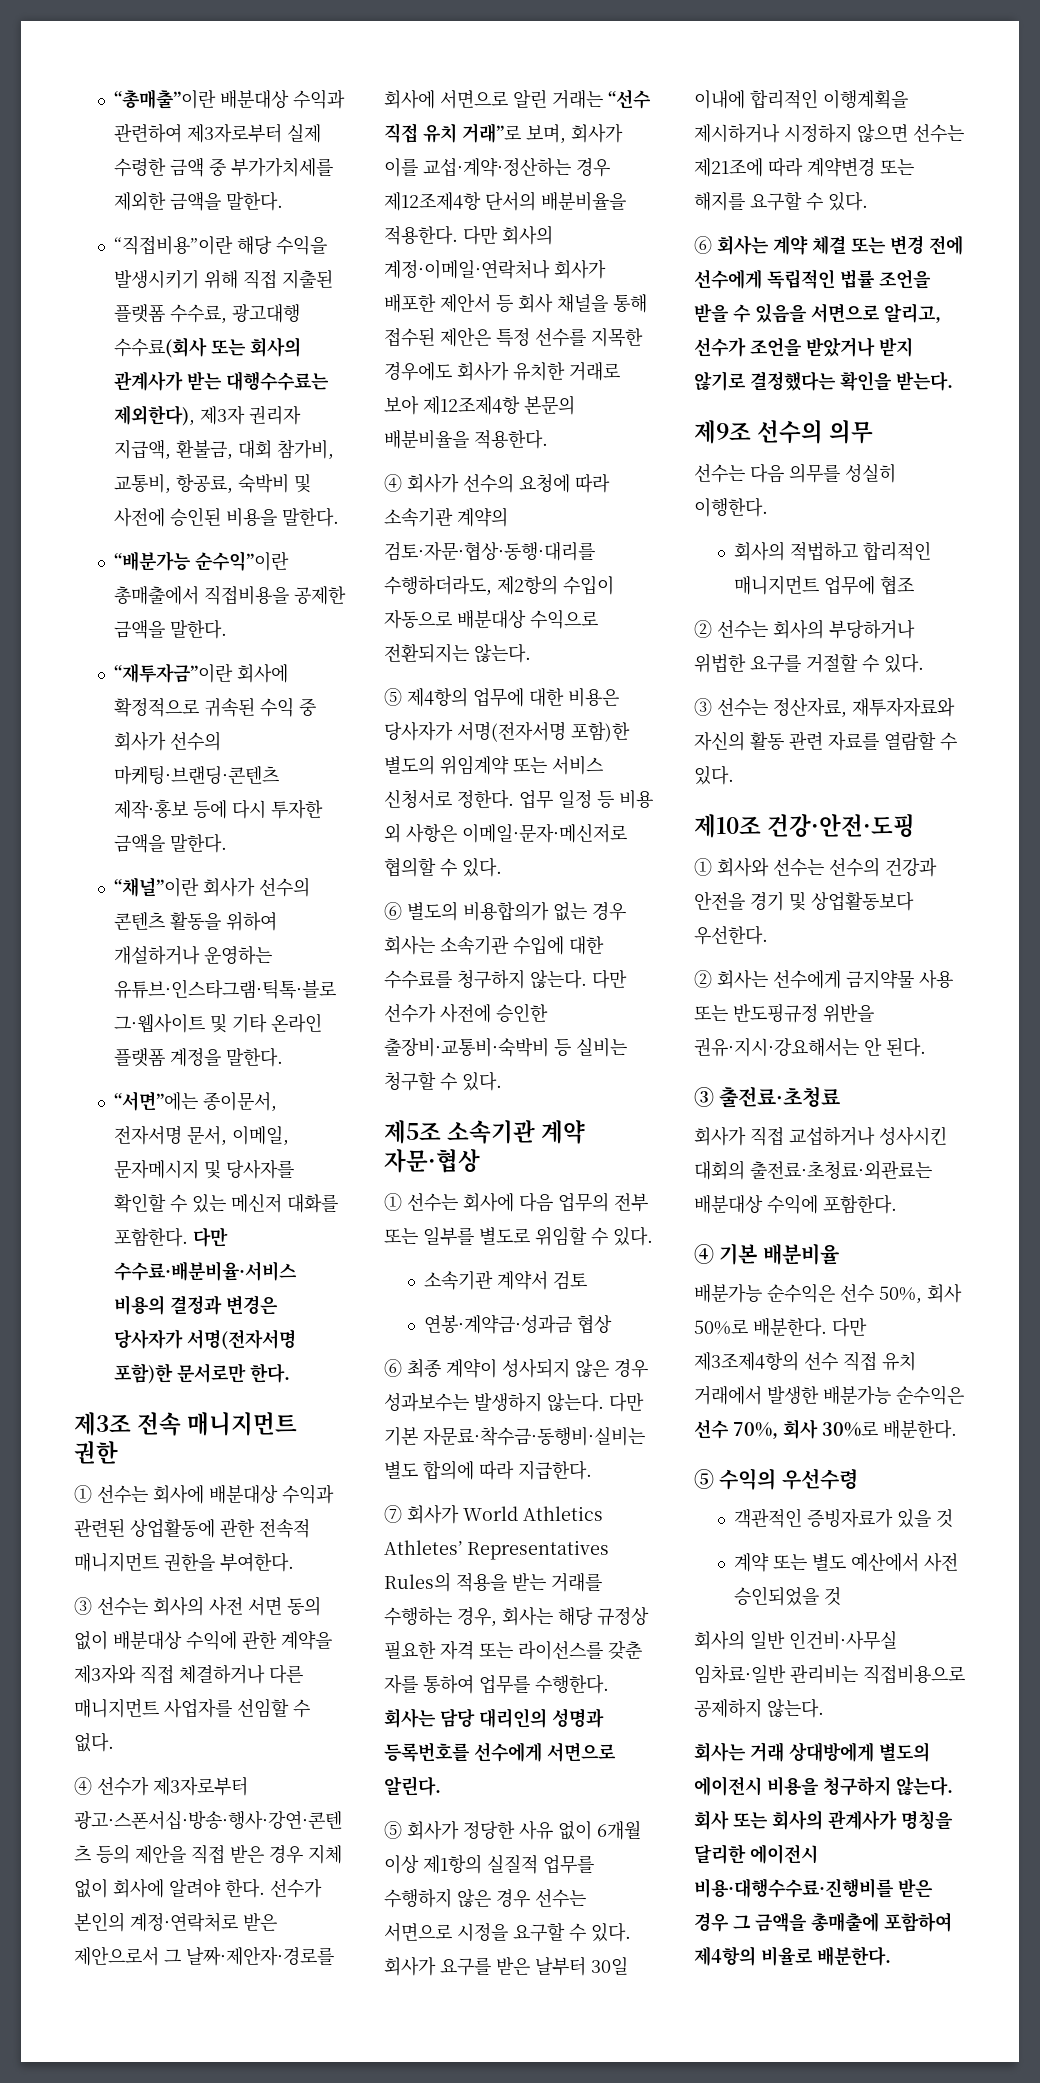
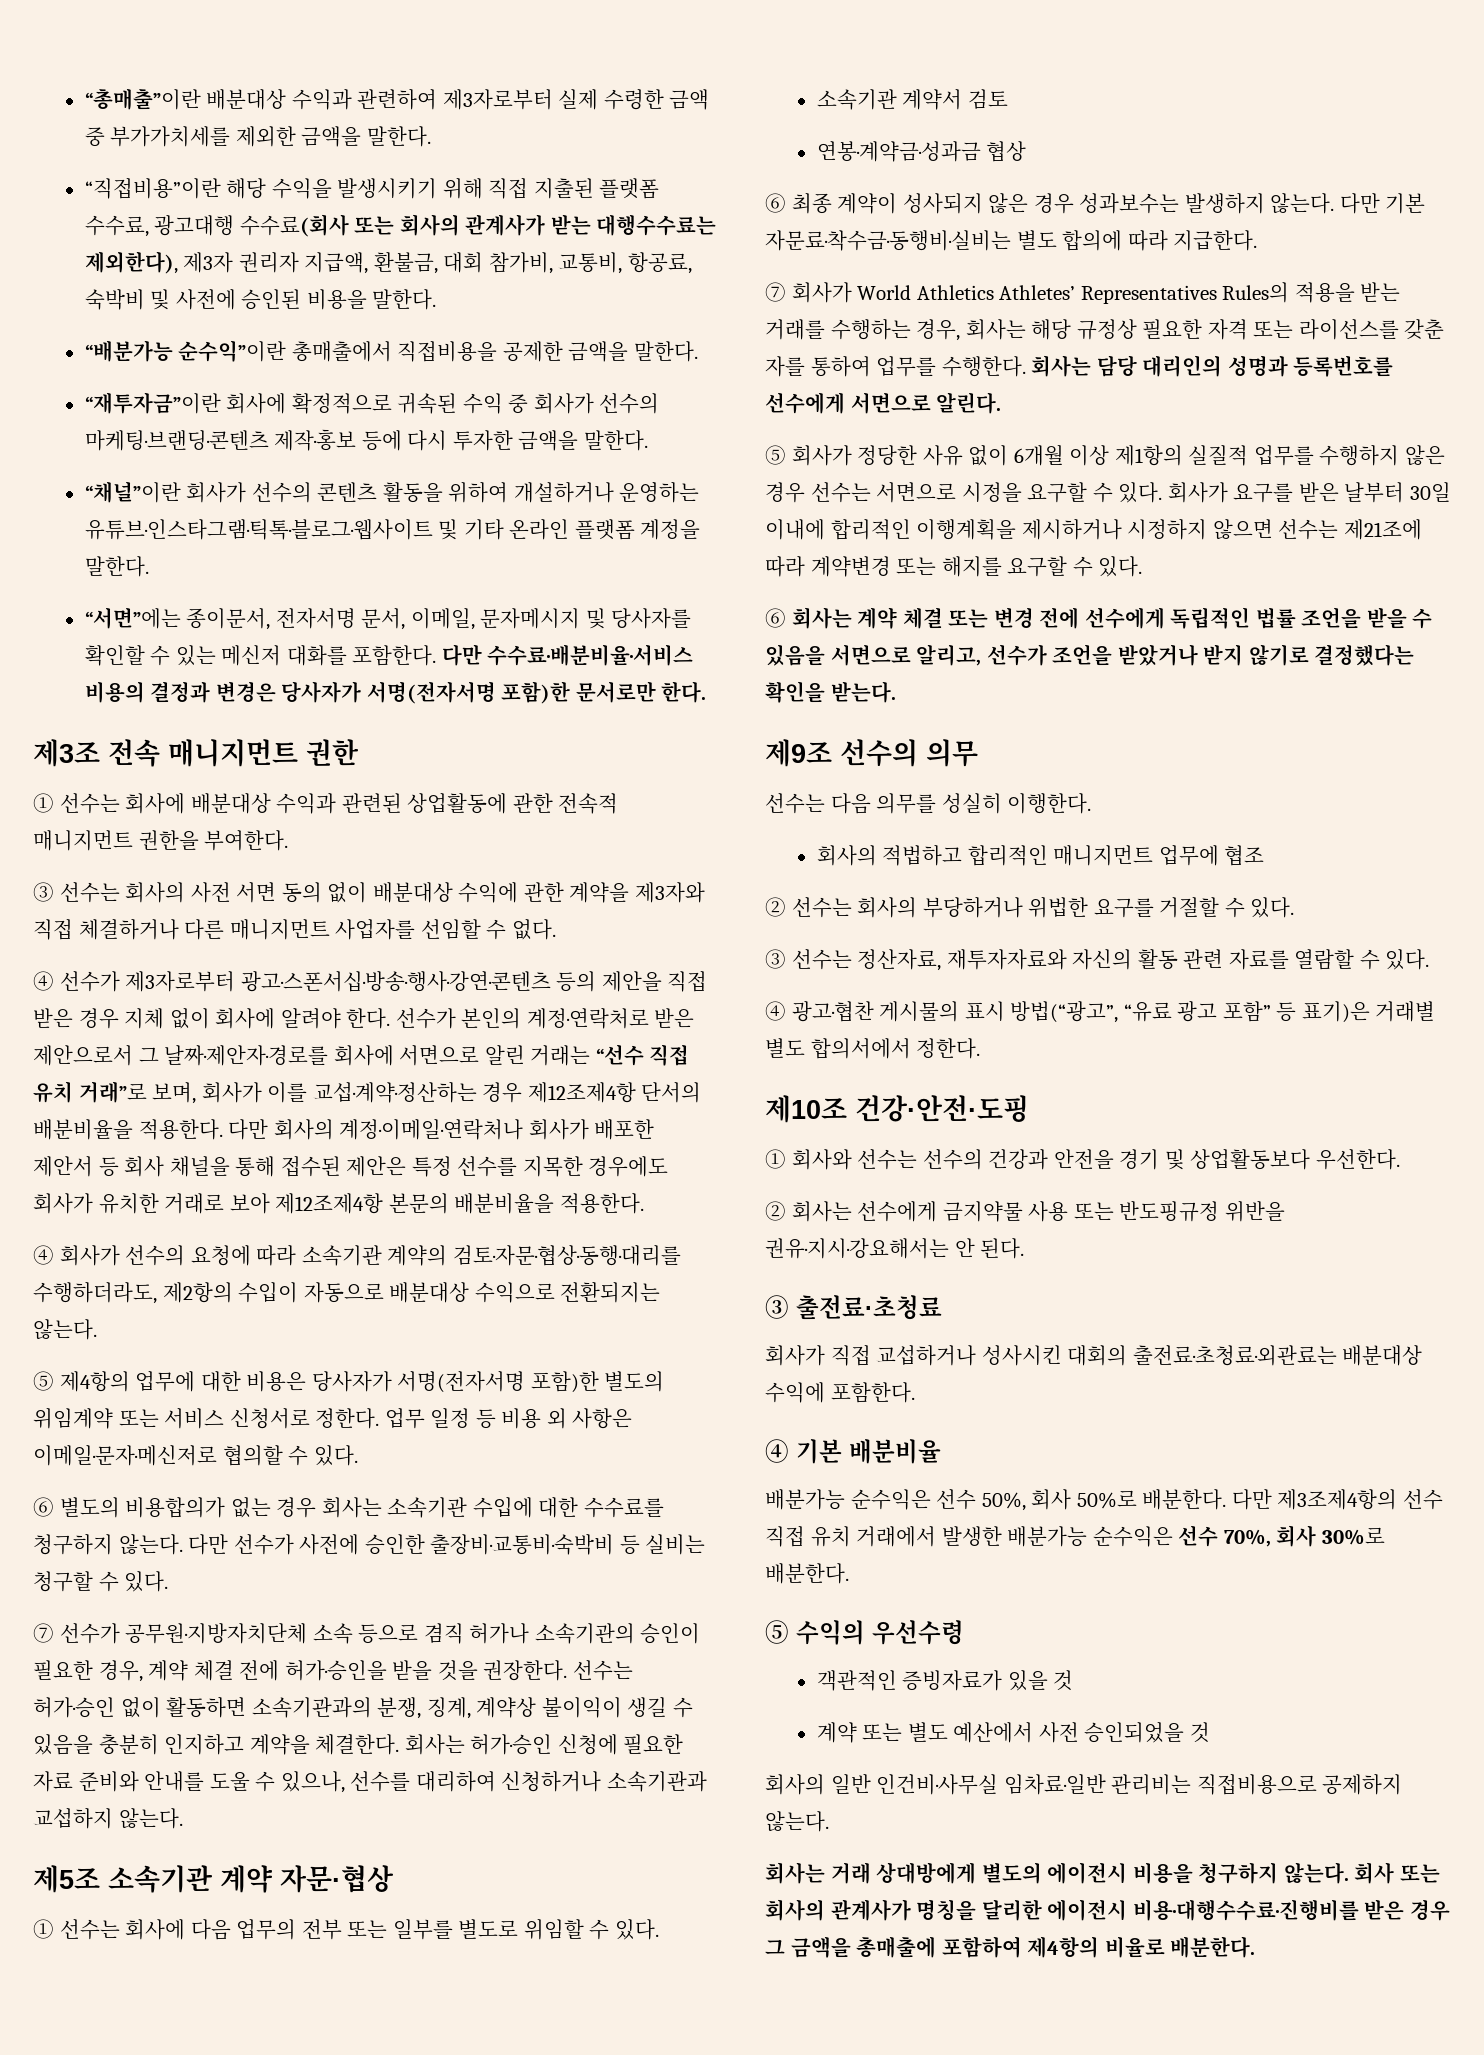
+ ⑦ 선수가 공무원·지방자치단체 소속 등으로 겸직 허가나 소속기관의 승인이 필요한 경우, 계약 체결 전에 허가·승인을 받을 것을 권장한다. 선수는 허가·승인 없이 활동하면 소속기관과의 분쟁, 징계, 계약상 불이익이 생길 수 있음을 충분히 인지하고 계약을 체결한다. 회사는 허가·승인 신청에 필요한 자료 준비와 안내를 도울 수 있으나, 선수를 대리하여 신청하거나 소속기관과 교섭하지 않는다.
+ ④ 광고·협찬 게시물의 표시 방법(“광고”, “유료 광고 포함” 등 표기)은 거래별 별도 합의서에서 정한다.

